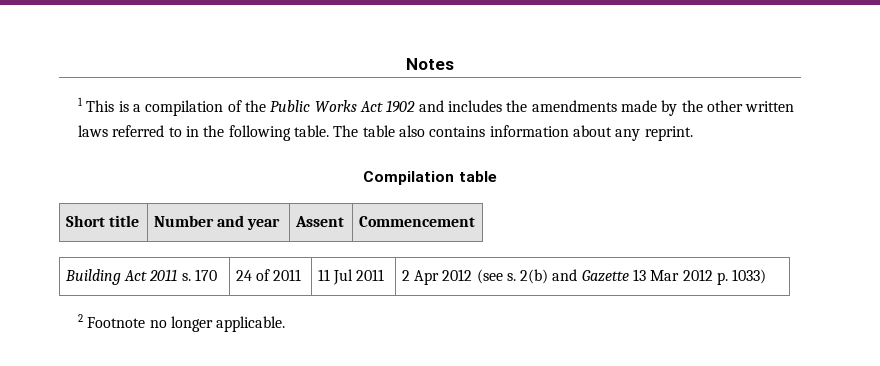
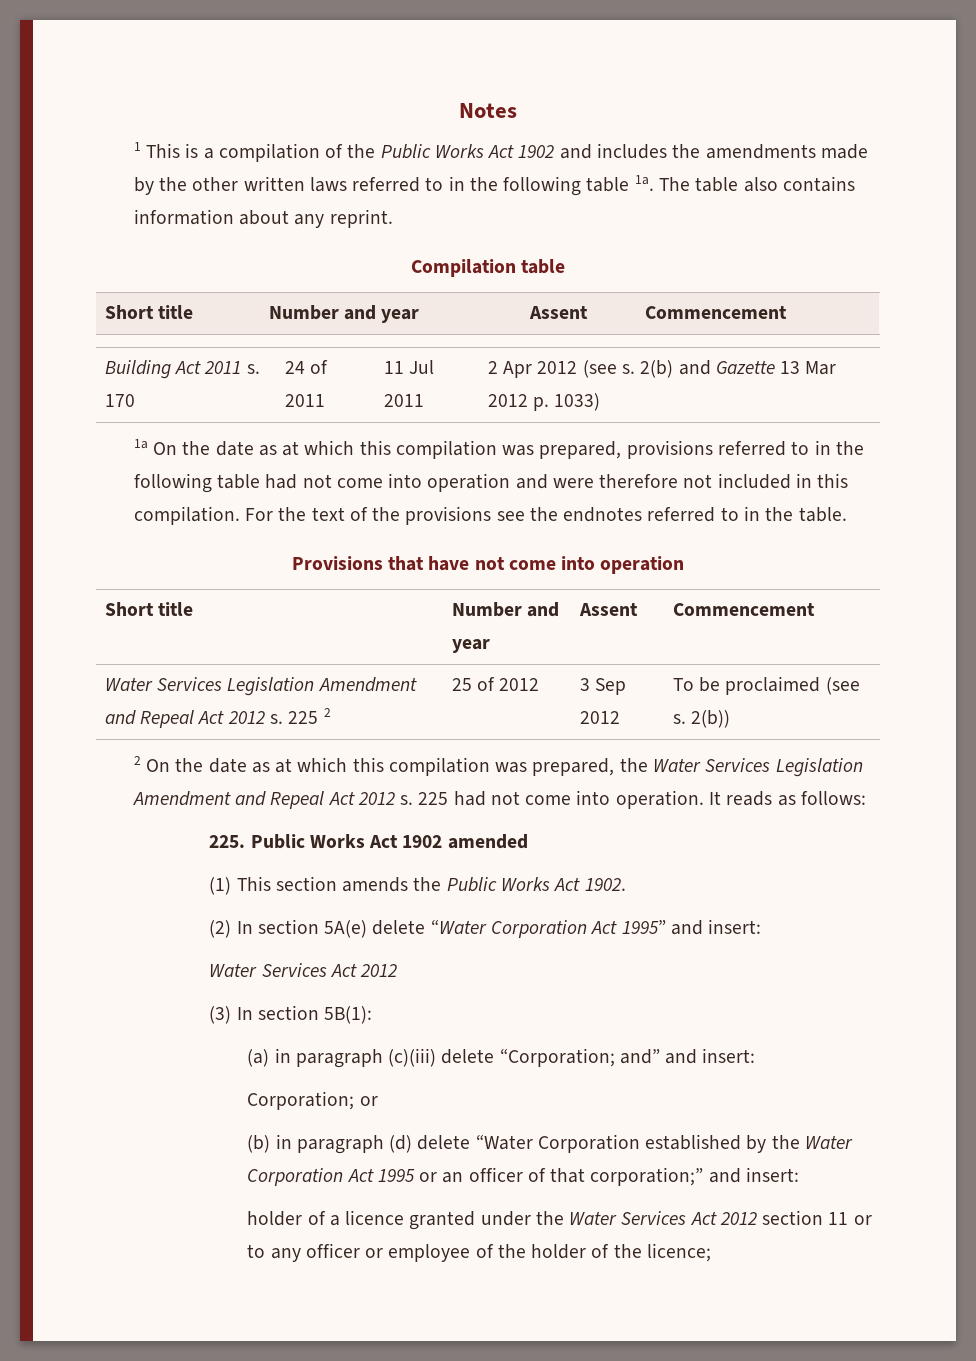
- 1 This is a compilation of the Public Works Act 1902 and includes the amendments made by the other written laws referred to in the following table.
+ 1 This is a compilation of the Public Works Act 1902 and includes the amendments made by the other written laws referred to in the following table 1a.
- 2 Footnote no longer applicable.
+ 1a On the date as at which this compilation was prepared, provisions referred to in the following table had not come into operation and were therefore not included in this compilation. For the text of the provisions see the endnotes referred to in the table.
+ Provisions that have not come into operation
+ Short title | Number and year | Assent | Commencement
+ Water Services Legislation Amendment and Repeal Act 2012 s. 225 2 | 25 of 2012 | 3 Sep 2012 | To be proclaimed (see s. 2(b))
+ 2 On the date as at which this compilation was prepared, the Water Services Legislation Amendment and Repeal Act 2012 s. 225 had not come into operation. It reads as follows:
+ 225. Public Works Act 1902 amended
+ (1) This section amends the Public Works Act 1902.
+ (2) In section 5A(e) delete “Water Corporation Act 1995” and insert:
+ Water Services Act 2012
+ (3) In section 5B(1):
+ (a) in paragraph (c)(iii) delete “Corporation; and” and insert:
+ Corporation; or
+ (b) in paragraph (d) delete “Water Corporation established by the Water Corporation Act 1995 or an officer of that corporation;” and insert:
+ holder of a licence granted under the Water Services Act 2012 section 11 or to any officer or employee of the holder of the licence;

